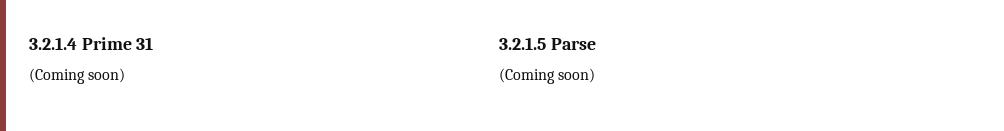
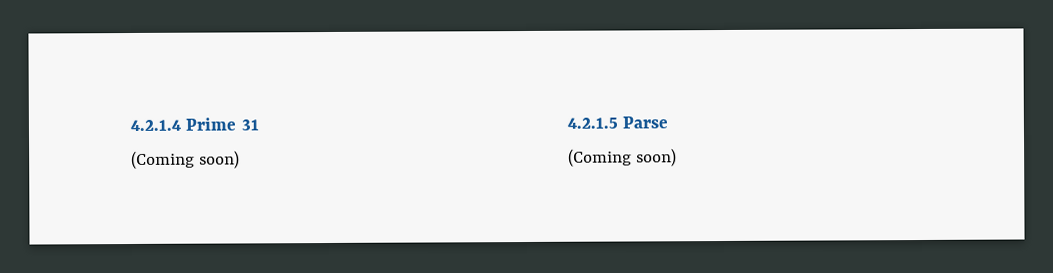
- 3.2.1.4 Prime 31
+ 4.2.1.4 Prime 31
- 3.2.1.5 Parse
+ 4.2.1.5 Parse

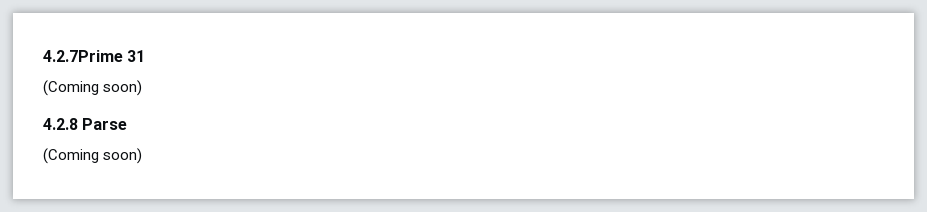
- 4.2.1.4 Prime 31
+ 4.2.7Prime 31
- 4.2.1.5 Parse
+ 4.2.8 Parse

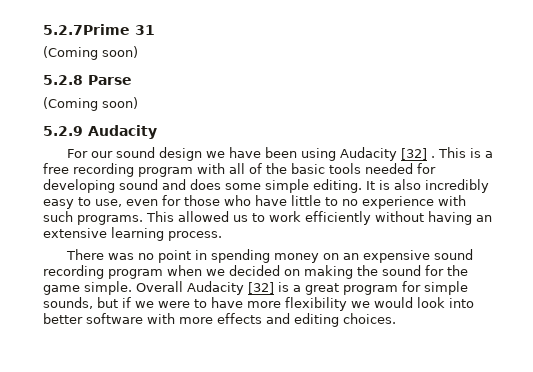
- 4.2.7Prime 31
+ 5.2.7Prime 31
- 4.2.8 Parse
+ 5.2.8 Parse
+ 5.2.9 Audacity
+ For our sound design we have been using Audacity [32] . This is a free recording program with all of the basic tools needed for developing sound and does some simple editing. It is also incredibly easy to use, even for those who have little to no experience with such programs. This allowed us to work efficiently without having an extensive learning process.
+ There was no point in spending money on an expensive sound recording program when we decided on making the sound for the game simple. Overall Audacity [32] is a great program for simple sounds, but if we were to have more flexibility we would look into better software with more effects and editing choices.

